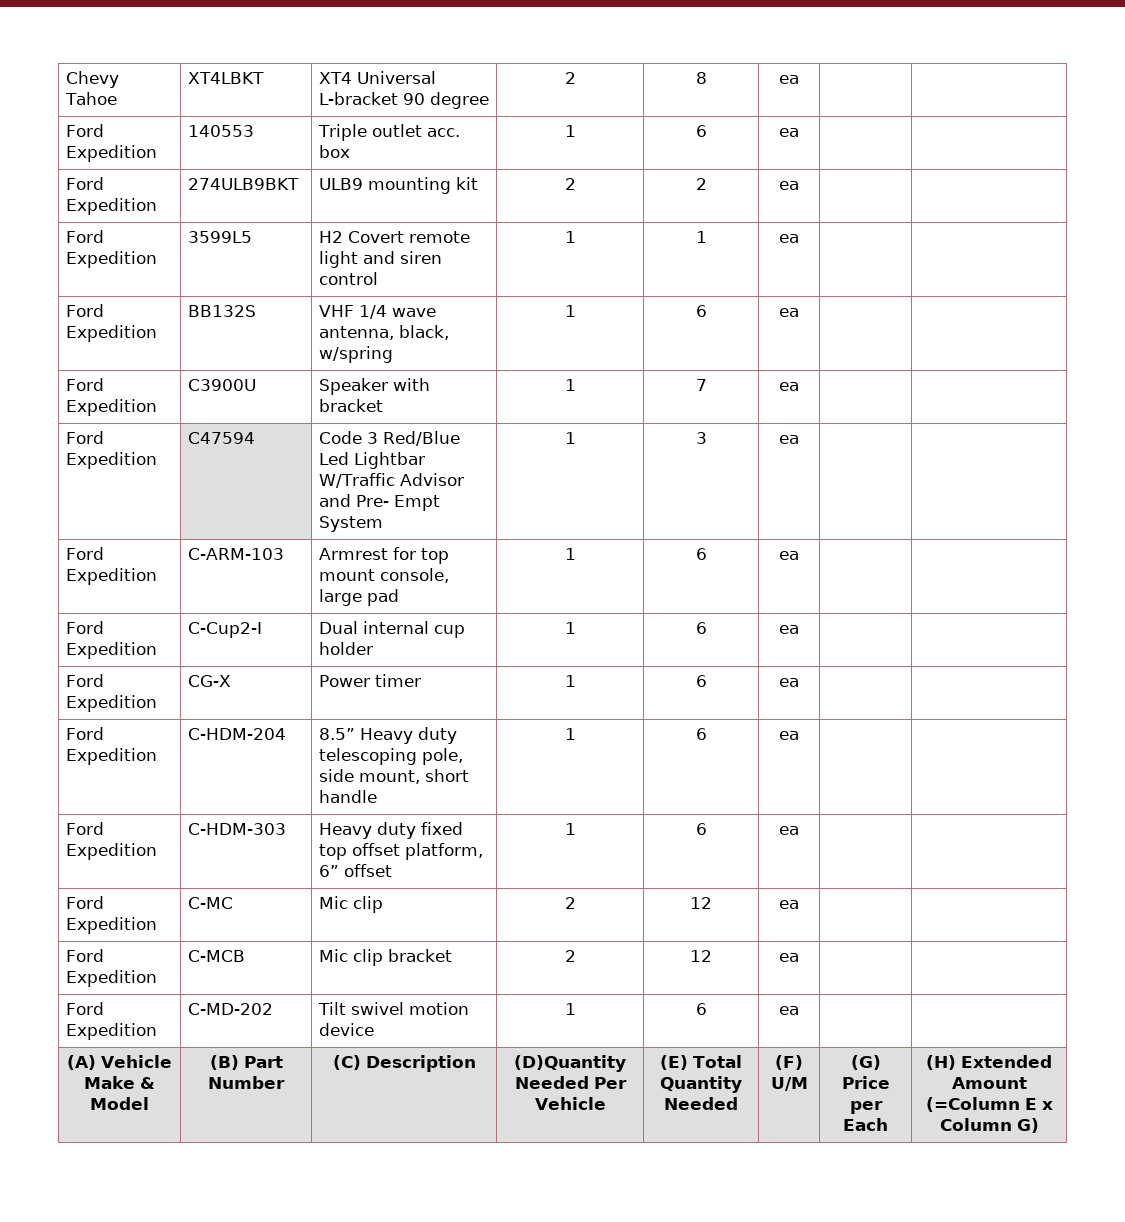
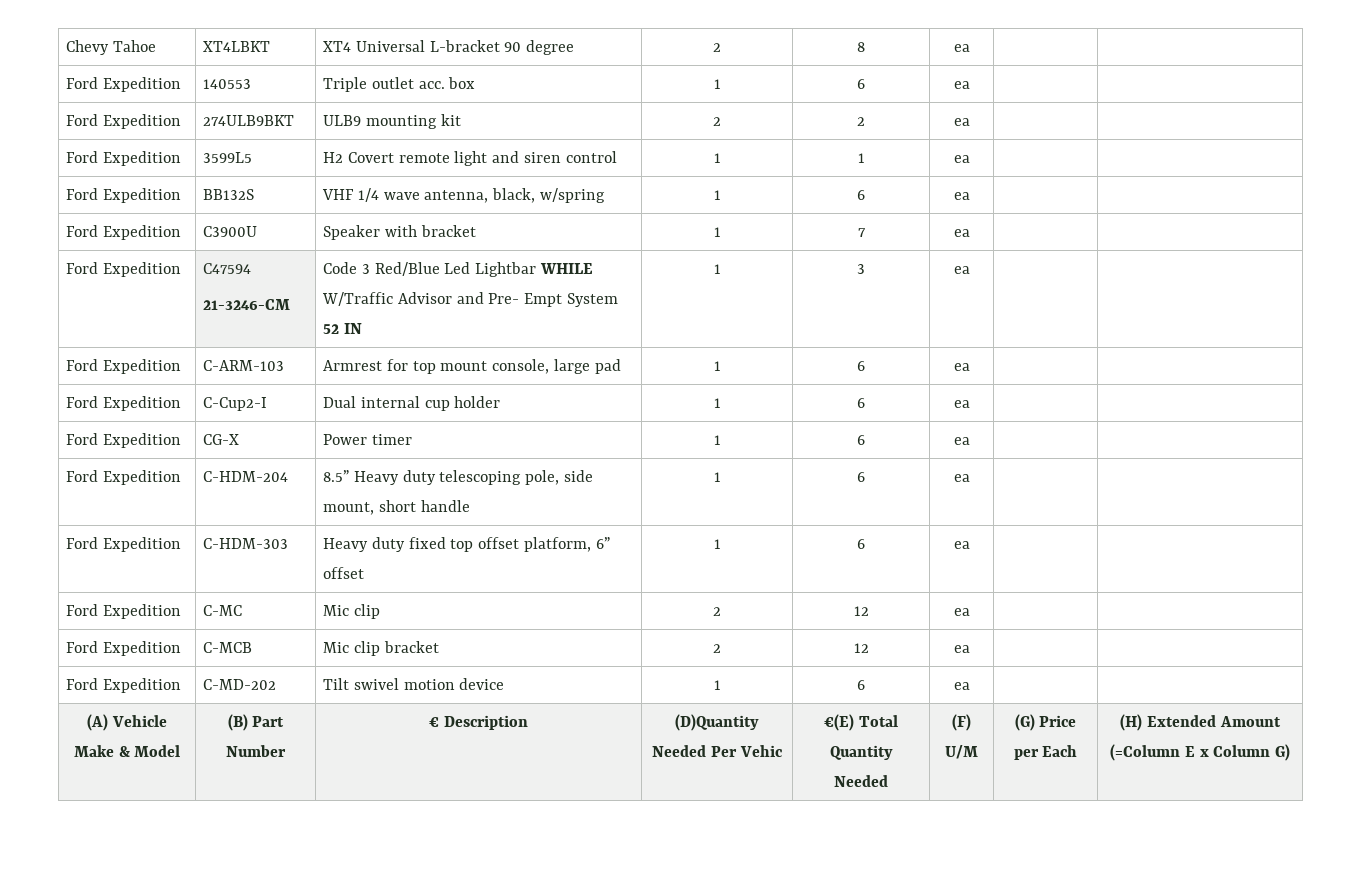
- Ford Expedition | C47594 | Code 3 Red/Blue Led Lightbar W/Traffic Advisor and Pre- Empt System | 1 | 3 | ea | |
+ Ford Expedition | C47594
+ 21-3246-CM | Code 3 Red/Blue Led Lightbar WHILE W/Traffic Advisor and Pre- Empt System 52 IN | 1 | 3 | ea | |
- (A) Vehicle Make & Model | (B) Part Number | (C) Description | (D)Quantity Needed Per Vehicle | (E) Total Quantity Needed | (F) U/M | (G) Price per Each | (H) Extended Amount (=Column E x Column G)
+ (A) Vehicle Make & Model | (B) Part Number | € Description | (D)Quantity Needed Per Vehic | €(E) Total Quantity Needed | (F) U/M | (G) Price per Each | (H) Extended Amount (=Column E x Column G)

